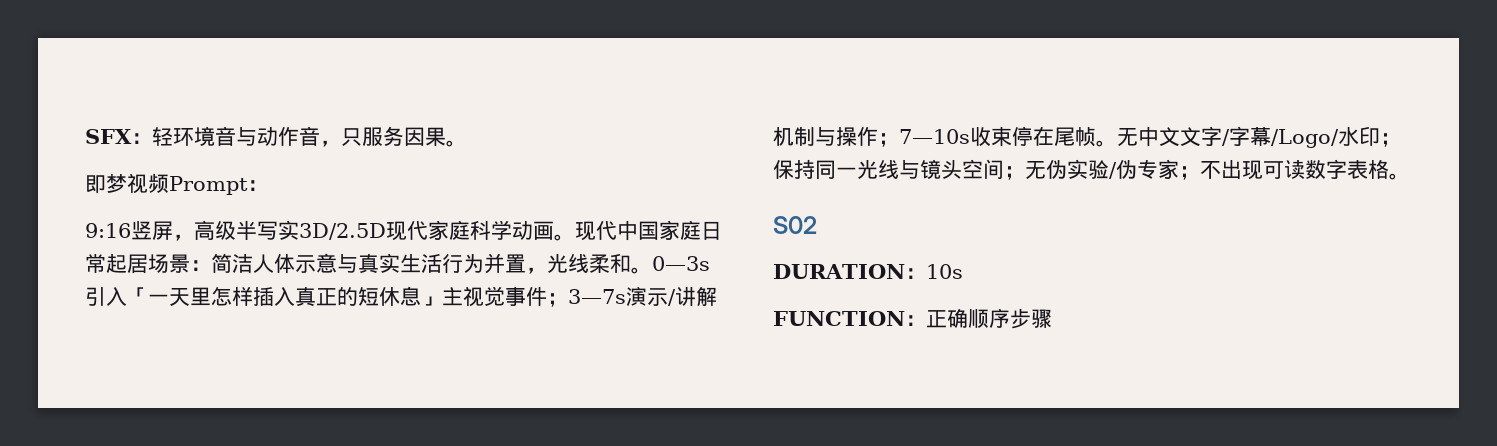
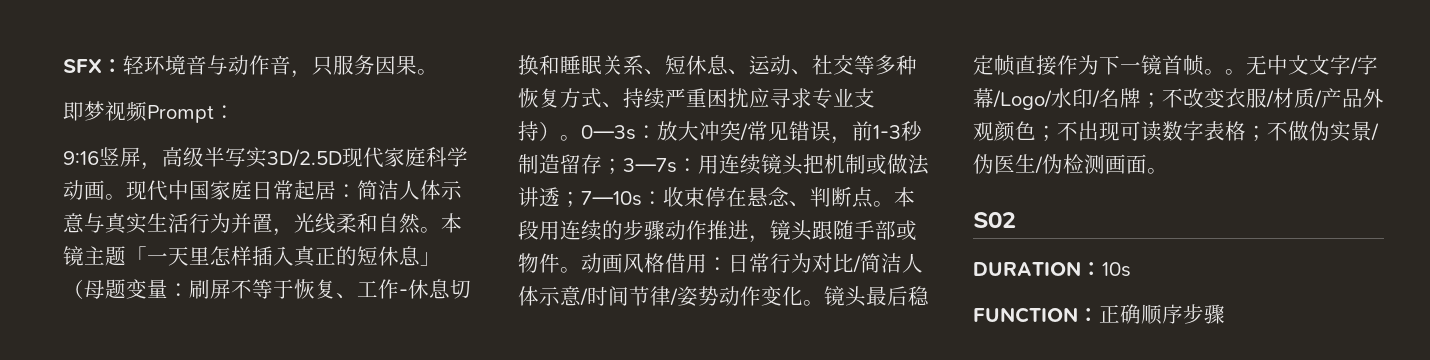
- 现代中国家庭日常起居场景：简洁人体示意与真实生活行为并置，光线柔和。0—3s引入「一天里怎样插入真正的短休息」主视觉事件；3—7s演示/讲解机制与操作；7—10s收束停在尾帧。
+ 现代中国家庭日常起居：简洁人体示意与真实生活行为并置，光线柔和自然。本镜主题「一天里怎样插入真正的短休息」（母题变量：刷屏不等于恢复、工作-休息切换和睡眠关系、短休息、运动、社交等多种恢复方式、持续严重困扰应寻求专业支持）。0—3s：放大冲突/常见错误，前1-3秒制造留存；3—7s：用连续镜头把机制或做法讲透；7—10s：收束停在悬念、判断点。本段用连续的步骤动作推进，镜头跟随手部或物件。动画风格借用：日常行为对比/简洁人体示意/时间节律/姿势动作变化。镜头最后稳定帧直接作为下一镜首帧。。
- 无中文文字/字幕/Logo/水印；保持同一光线与镜头空间；无伪实验/伪专家；不出现可读数字表格。
+ 无中文文字/字幕/Logo/水印/名牌；不改变衣服/材质/产品外观颜色；不出现可读数字表格；不做伪实景/伪医生/伪检测画面。

